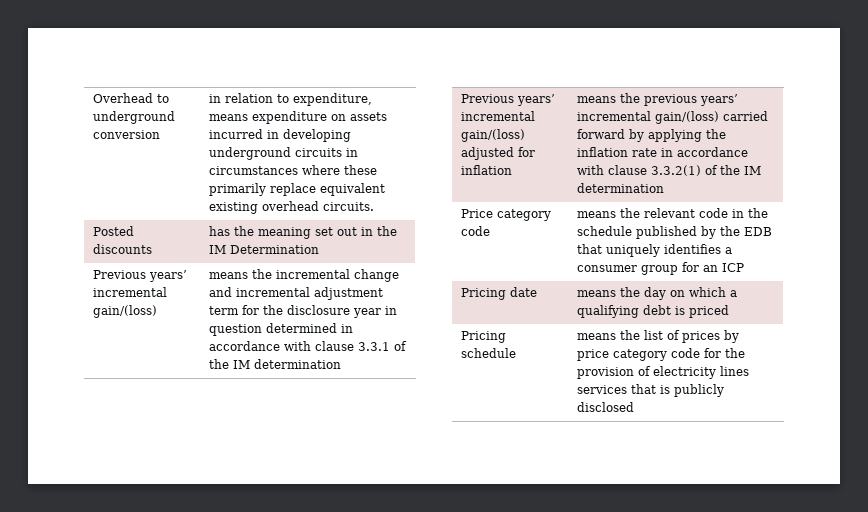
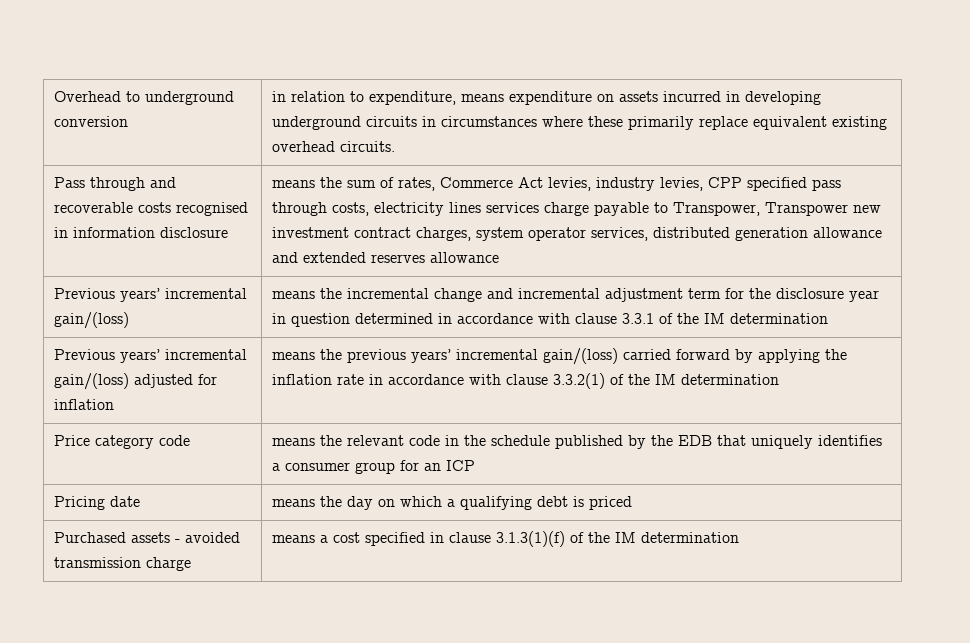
- Posted discounts | has the meaning set out in the IM Determination
+ Pass through and recoverable costs recognised in information disclosure | means the sum of rates, Commerce Act levies, industry levies, CPP specified pass through costs, electricity lines services charge payable to Transpower, Transpower new investment contract charges, system operator services, distributed generation allowance and extended reserves allowance
- Pricing schedule | means the list of prices by price category code for the provision of electricity lines services that is publicly disclosed
+ Purchased assets - avoided transmission charge | means a cost specified in clause 3.1.3(1)(f) of the IM determination

